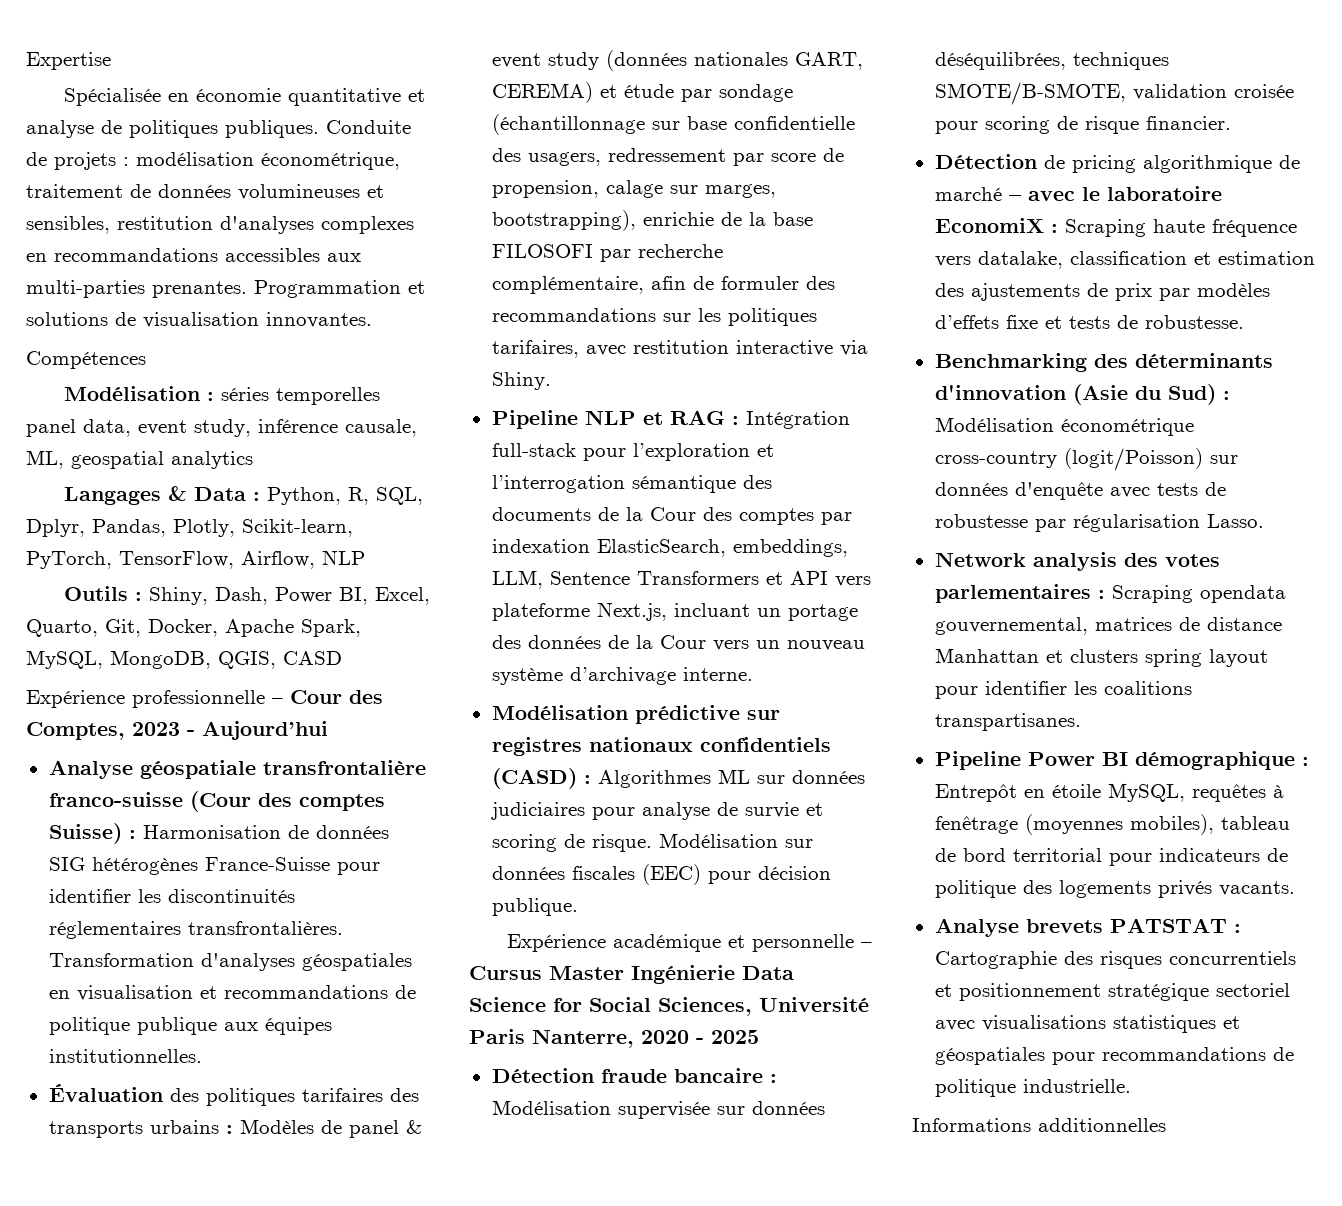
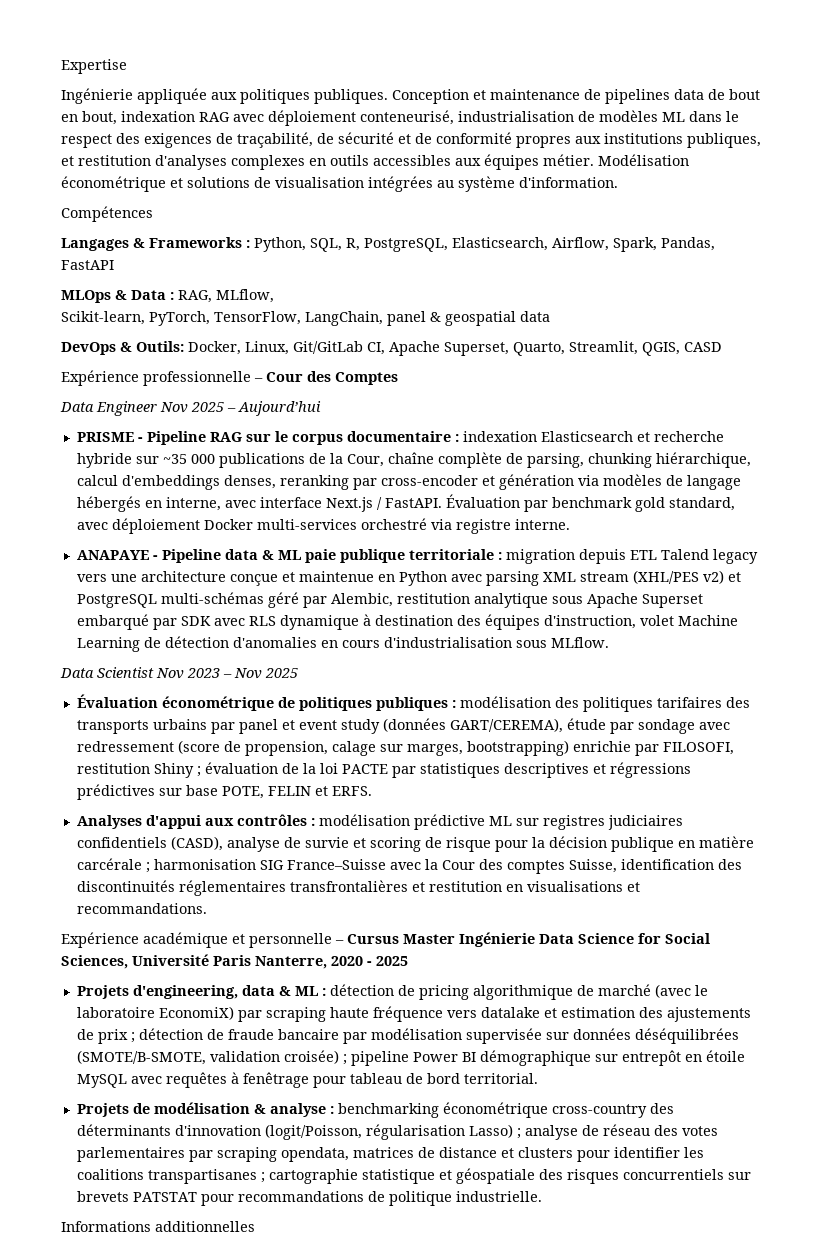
- Spécialisée en économie quantitative et analyse de politiques publiques. Conduite de projets : modélisation économétrique, traitement de données volumineuses et sensibles, restitution d'analyses complexes en recommandations accessibles aux multi-parties prenantes. Programmation et solutions de visualisation innovantes.
+ Ingénierie appliquée aux politiques publiques. Conception et maintenance de pipelines data de bout en bout, indexation RAG avec déploiement conteneurisé, industrialisation de modèles ML dans le respect des exigences de traçabilité, de sécurité et de conformité propres aux institutions publiques, et restitution d'analyses complexes en outils accessibles aux équipes métier. Modélisation économétrique et solutions de visualisation intégrées au système d'information.
  Compétences
- Modélisation : séries temporelles panel data, event study, inférence causale, ML, geospatial analytics
- Langages & Data : Python, R, SQL, Dplyr, Pandas, Plotly, Scikit-learn, PyTorch, TensorFlow, Airflow, NLP
- Outils : Shiny, Dash, Power BI, Excel, Quarto, Git, Docker, Apache Spark, MySQL, MongoDB, QGIS, CASD
+ Langages & Frameworks : Python, SQL, R, PostgreSQL, Elasticsearch, Airflow, Spark, Pandas, FastAPI
+ MLOps & Data : RAG, MLflow,
+ Scikit-learn, PyTorch, TensorFlow, LangChain, panel & geospatial data
+ DevOps & Outils: Docker, Linux, Git/GitLab CI, Apache Superset, Quarto, Streamlit, QGIS, CASD
- Expérience professionnelle – Cour des Comptes, 2023 - Aujourd’hui
- Analyse géospatiale transfrontalière franco-suisse (Cour des comptes Suisse) : Harmonisation de données SIG hétérogènes France-Suisse pour identifier les discontinuités réglementaires transfrontalières. Transformation d'analyses géospatiales en visualisation et recommandations de politique publique aux équipes institutionnelles.
- Évaluation des politiques tarifaires des transports urbains : Modèles de panel & event study (données nationales GART, CEREMA) et étude par sondage (échantillonnage sur base confidentielle des usagers, redressement par score de propension, calage sur marges, bootstrapping), enrichie de la base FILOSOFI par recherche complémentaire, afin de formuler des recommandations sur les politiques tarifaires, avec restitution interactive via Shiny.
- Pipeline NLP et RAG : Intégration full-stack pour l’exploration et l’interrogation sémantique des documents de la Cour des comptes par indexation ElasticSearch, embeddings, LLM, Sentence Transformers et API vers plateforme Next.js, incluant un portage des données de la Cour vers un nouveau système d’archivage interne.
- Modélisation prédictive sur registres nationaux confidentiels (CASD) : Algorithmes ML sur données judiciaires pour analyse de survie et scoring de risque. Modélisation sur données fiscales (EEC) pour décision publique.
+ Expérience professionnelle – Cour des Comptes
+ Data Engineer Nov 2025 – Aujourd’hui
+ PRISME - Pipeline RAG sur le corpus documentaire : indexation Elasticsearch et recherche hybride sur ~35 000 publications de la Cour, chaîne complète de parsing, chunking hiérarchique, calcul d'embeddings denses, reranking par cross-encoder et génération via modèles de langage hébergés en interne, avec interface Next.js / FastAPI. Évaluation par benchmark gold standard, avec déploiement Docker multi-services orchestré via registre interne.
+ ANAPAYE - Pipeline data & ML paie publique territoriale : migration depuis ETL Talend legacy vers une architecture conçue et maintenue en Python avec parsing XML stream (XHL/PES v2) et PostgreSQL multi-schémas géré par Alembic, restitution analytique sous Apache Superset embarqué par SDK avec RLS dynamique à destination des équipes d'instruction, volet Machine Learning de détection d'anomalies en cours d'industrialisation sous MLflow.
+ Data Scientist Nov 2023 – Nov 2025
+ Évaluation économétrique de politiques publiques : modélisation des politiques tarifaires des transports urbains par panel et event study (données GART/CEREMA), étude par sondage avec redressement (score de propension, calage sur marges, bootstrapping) enrichie par FILOSOFI, restitution Shiny ; évaluation de la loi PACTE par statistiques descriptives et régressions prédictives sur base POTE, FELIN et ERFS.
+ Analyses d'appui aux contrôles : modélisation prédictive ML sur registres judiciaires confidentiels (CASD), analyse de survie et scoring de risque pour la décision publique en matière carcérale ; harmonisation SIG France–Suisse avec la Cour des comptes Suisse, identification des discontinuités réglementaires transfrontalières et restitution en visualisations et recommandations.
- Détection fraude bancaire : Modélisation supervisée sur données déséquilibrées, techniques SMOTE/B-SMOTE, validation croisée pour scoring de risque financier.
- Détection de pricing algorithmique de marché – avec le laboratoire EconomiX : Scraping haute fréquence vers datalake, classification et estimation des ajustements de prix par modèles d’effets fixe et tests de robustesse.
- Benchmarking des déterminants d'innovation (Asie du Sud) : Modélisation économétrique cross-country (logit/Poisson) sur données d'enquête avec tests de robustesse par régularisation Lasso.
- Network analysis des votes parlementaires : Scraping opendata gouvernemental, matrices de distance Manhattan et clusters spring layout pour identifier les coalitions transpartisanes.
- Pipeline Power BI démographique : Entrepôt en étoile MySQL, requêtes à fenêtrage (moyennes mobiles), tableau de bord territorial pour indicateurs de politique des logements privés vacants.
- Analyse brevets PATSTAT : Cartographie des risques concurrentiels et positionnement stratégique sectoriel avec visualisations statistiques et géospatiales pour recommandations de politique industrielle.
+ Projets d'engineering, data & ML : détection de pricing algorithmique de marché (avec le laboratoire EconomiX) par scraping haute fréquence vers datalake et estimation des ajustements de prix ; détection de fraude bancaire par modélisation supervisée sur données déséquilibrées (SMOTE/B-SMOTE, validation croisée) ; pipeline Power BI démographique sur entrepôt en étoile MySQL avec requêtes à fenêtrage pour tableau de bord territorial.
+ Projets de modélisation & analyse : benchmarking économétrique cross-country des déterminants d'innovation (logit/Poisson, régularisation Lasso) ; analyse de réseau des votes parlementaires par scraping opendata, matrices de distance et clusters pour identifier les coalitions transpartisanes ; cartographie statistique et géospatiale des risques concurrentiels sur brevets PATSTAT pour recommandations de politique industrielle.

